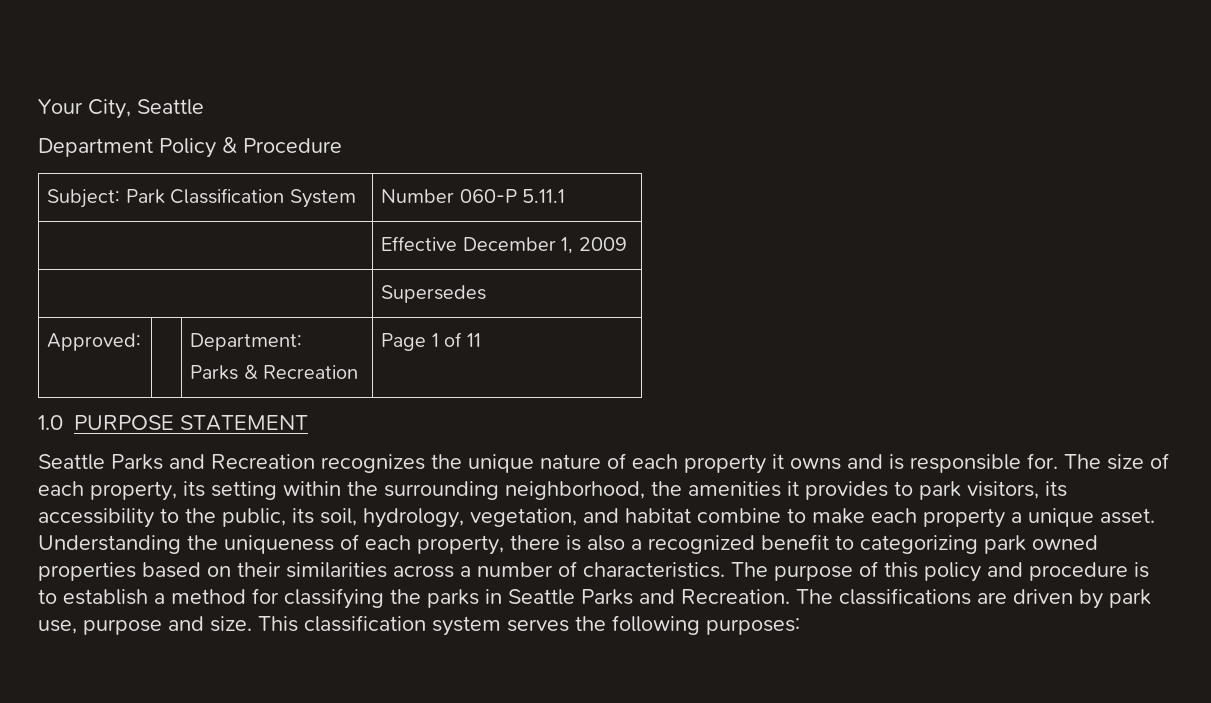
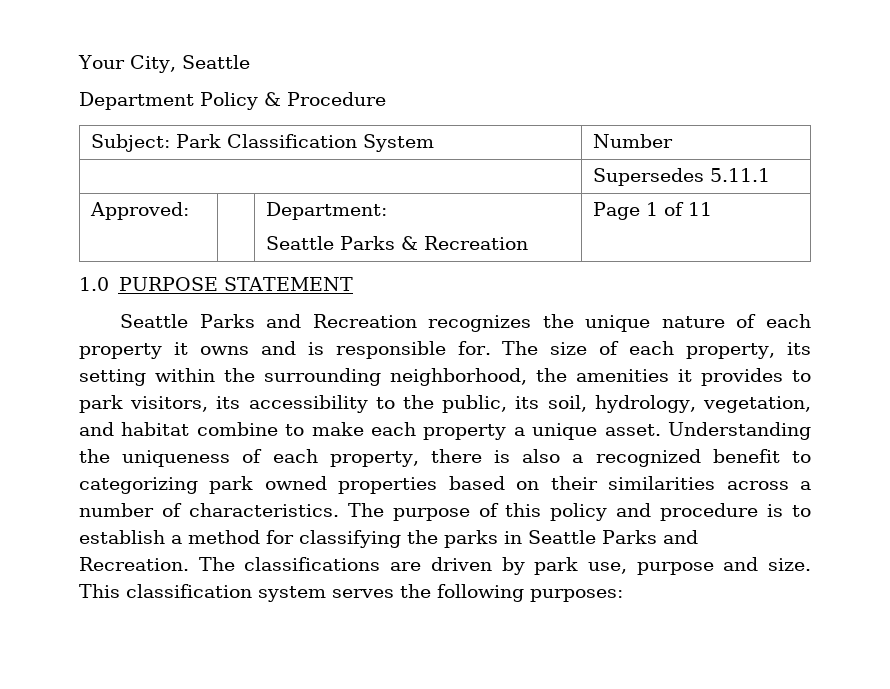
- Subject: Park Classification System | Number 060-P 5.11.1
- | Effective December 1, 2009
+ Subject: Park Classification System | Number
- | Supersedes
+ | Supersedes 5.11.1
  Approved: | | Department:
- Parks & Recreation | Page 1 of 11
+ Seattle Parks & Recreation | Page 1 of 11

